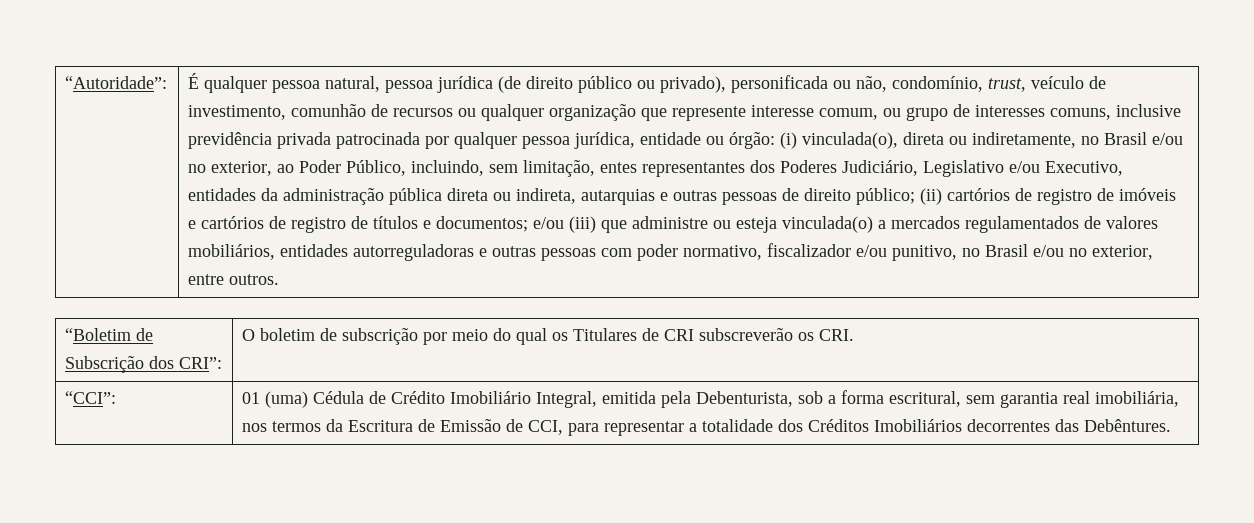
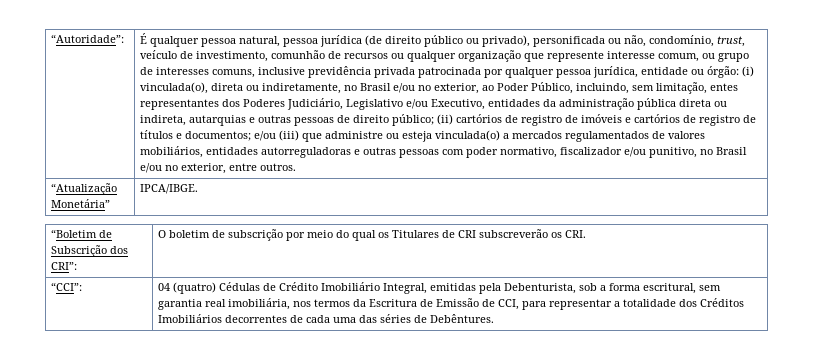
+ “Atualização Monetária” | IPCA/IBGE.
- 01 (uma) Cédula de Crédito Imobiliário Integral, emitida pela Debenturista, sob a forma escritural, sem garantia real imobiliária, nos termos da Escritura de Emissão de CCI, para representar a totalidade dos Créditos Imobiliários decorrentes das Debêntures.
+ 04 (quatro) Cédulas de Crédito Imobiliário Integral, emitidas pela Debenturista, sob a forma escritural, sem garantia real imobiliária, nos termos da Escritura de Emissão de CCI, para representar a totalidade dos Créditos Imobiliários decorrentes de cada uma das séries de Debêntures.

